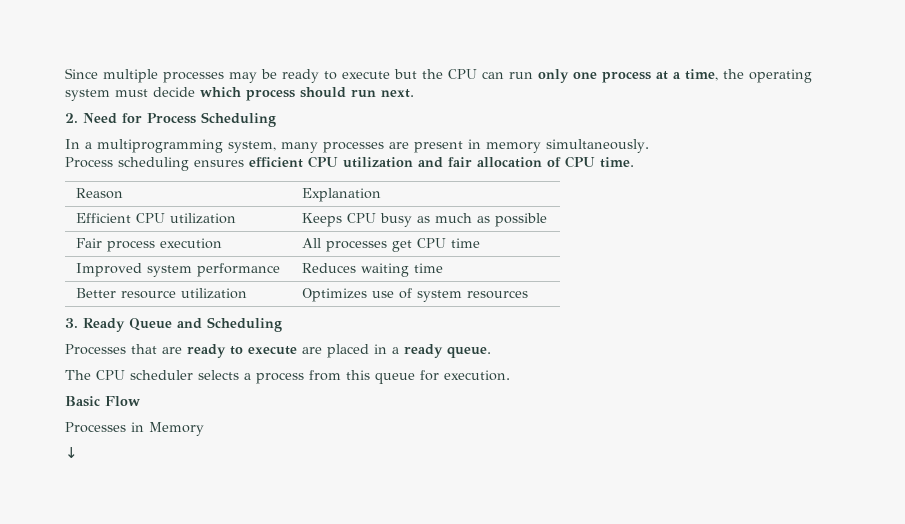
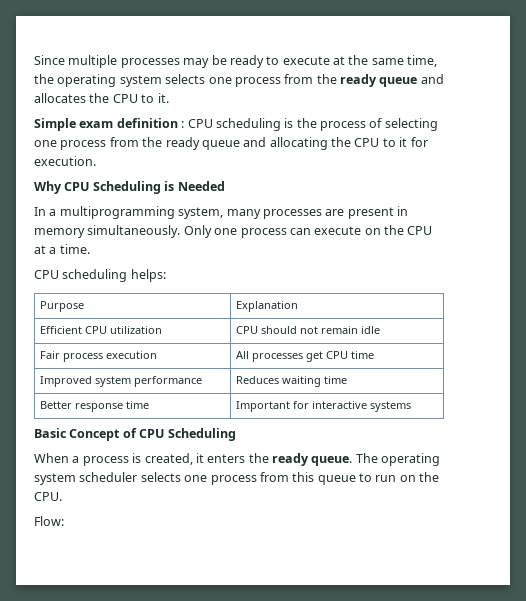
- Since multiple processes may be ready to execute but the CPU can run only one process at a time, the operating system must decide which process should run next.
- 2. Need for Process Scheduling
+ Since multiple processes may be ready to execute at the same time, the operating system selects one process from the ready queue and allocates the CPU to it.
+ Simple exam definition : CPU scheduling is the process of selecting one process from the ready queue and allocating the CPU to it for execution.
+ Why CPU Scheduling is Needed
- In a multiprogramming system, many processes are present in memory simultaneously.
- Process scheduling ensures efficient CPU utilization and fair allocation of CPU time.
- Reason | Explanation
- Efficient CPU utilization | Keeps CPU busy as much as possible
+ In a multiprogramming system, many processes are present in memory simultaneously. Only one process can execute on the CPU at a time.
+ CPU scheduling helps:
+ Purpose | Explanation
+ Efficient CPU utilization | CPU should not remain idle
- Better resource utilization | Optimizes use of system resources
- 3. Ready Queue and Scheduling
- Processes that are ready to execute are placed in a ready queue.
- The CPU scheduler selects a process from this queue for execution.
- Basic Flow
- Processes in Memory
- ↓
+ Better response time | Important for interactive systems
+ Basic Concept of CPU Scheduling
+ When a process is created, it enters the ready queue. The operating system scheduler selects one process from this queue to run on the CPU.
+ Flow:

